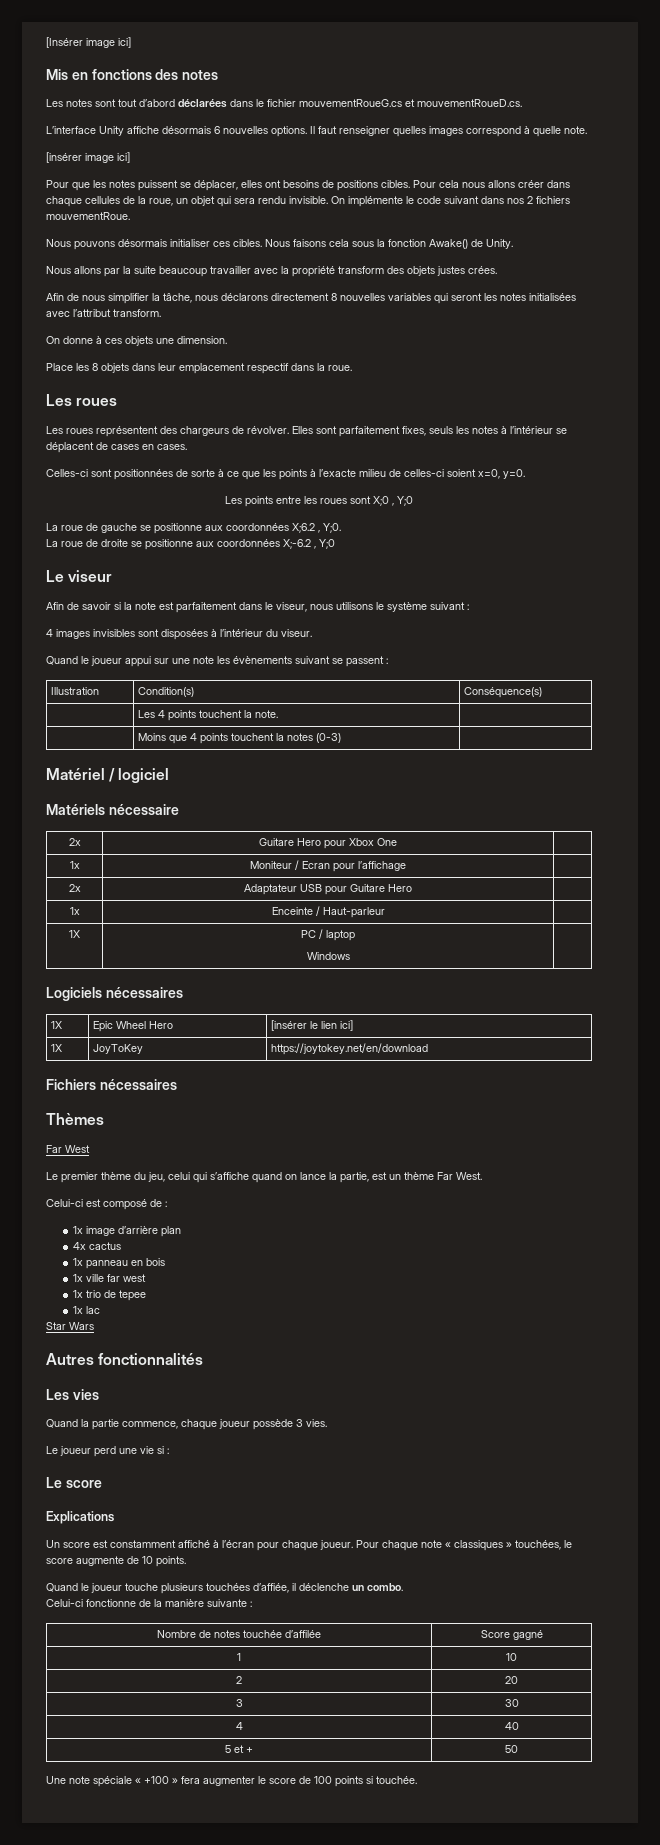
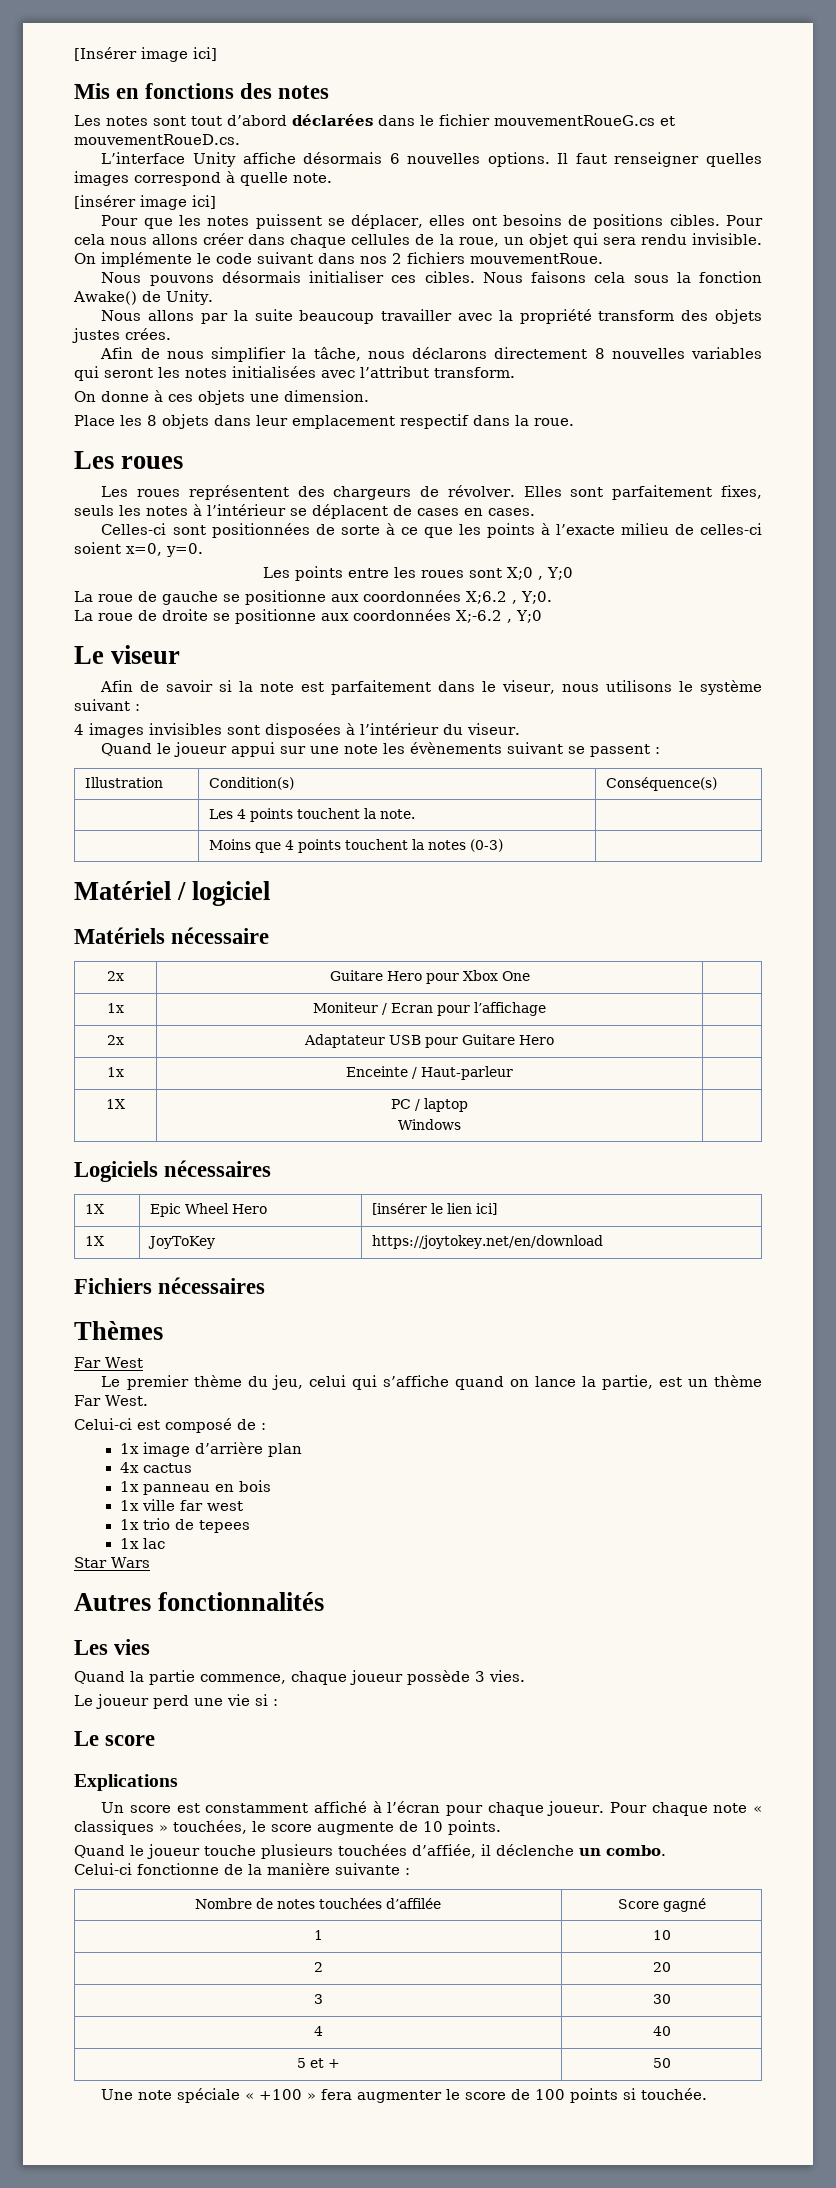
- 1x trio de tepee
+ 1x trio de tepees
- Nombre de notes touchée d’affilée | Score gagné
+ Nombre de notes touchées d’affilée | Score gagné

